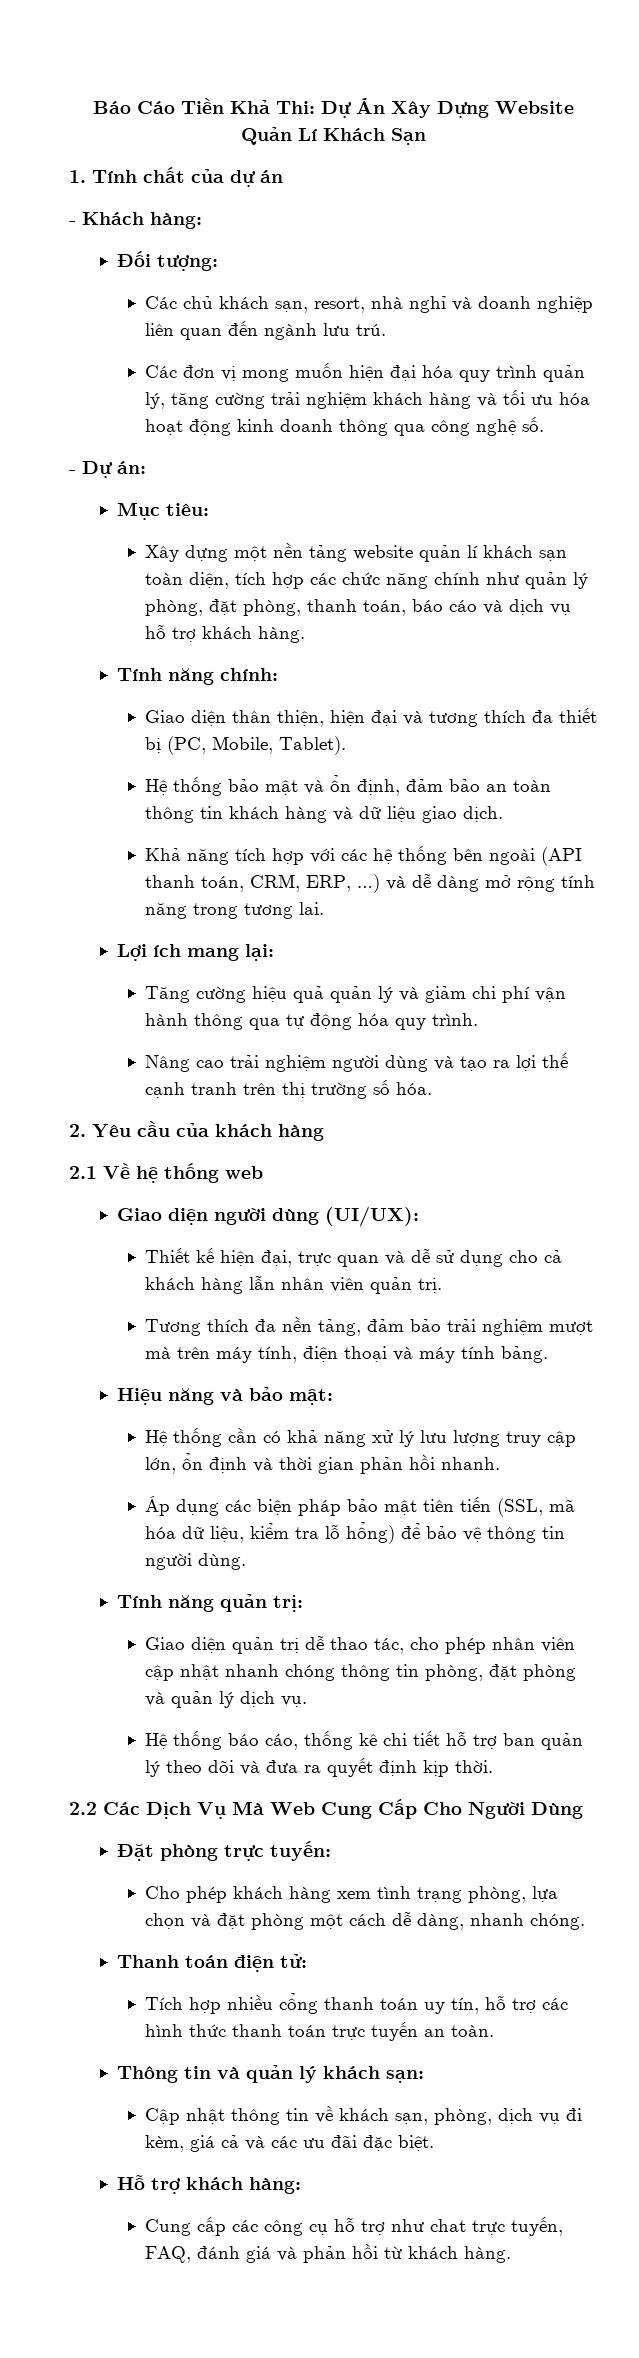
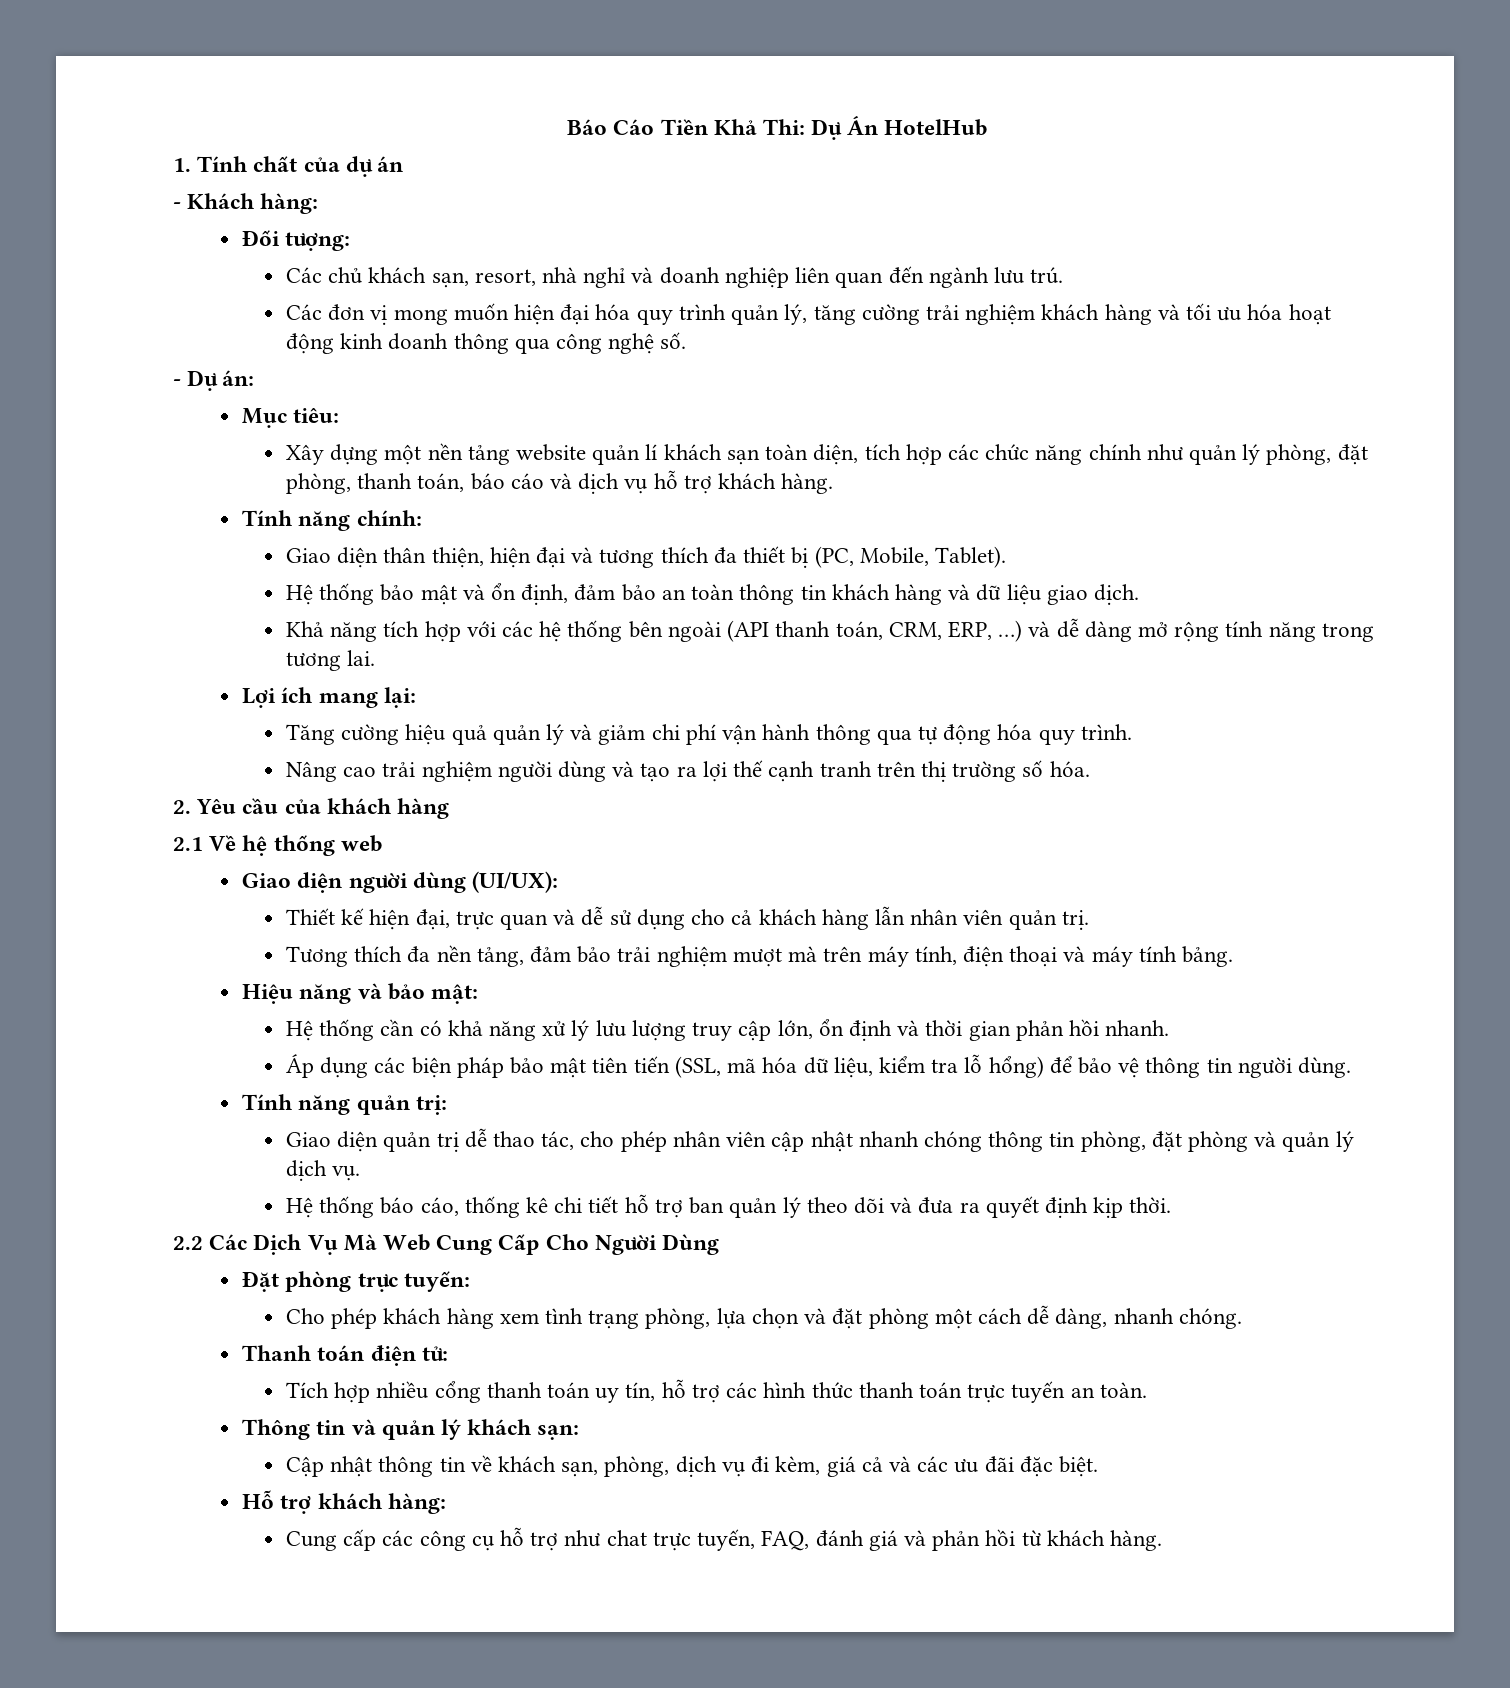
- Báo Cáo Tiền Khả Thi: Dự Án Xây Dựng Website Quản Lí Khách Sạn
+ Báo Cáo Tiền Khả Thi: Dự Án HotelHub

